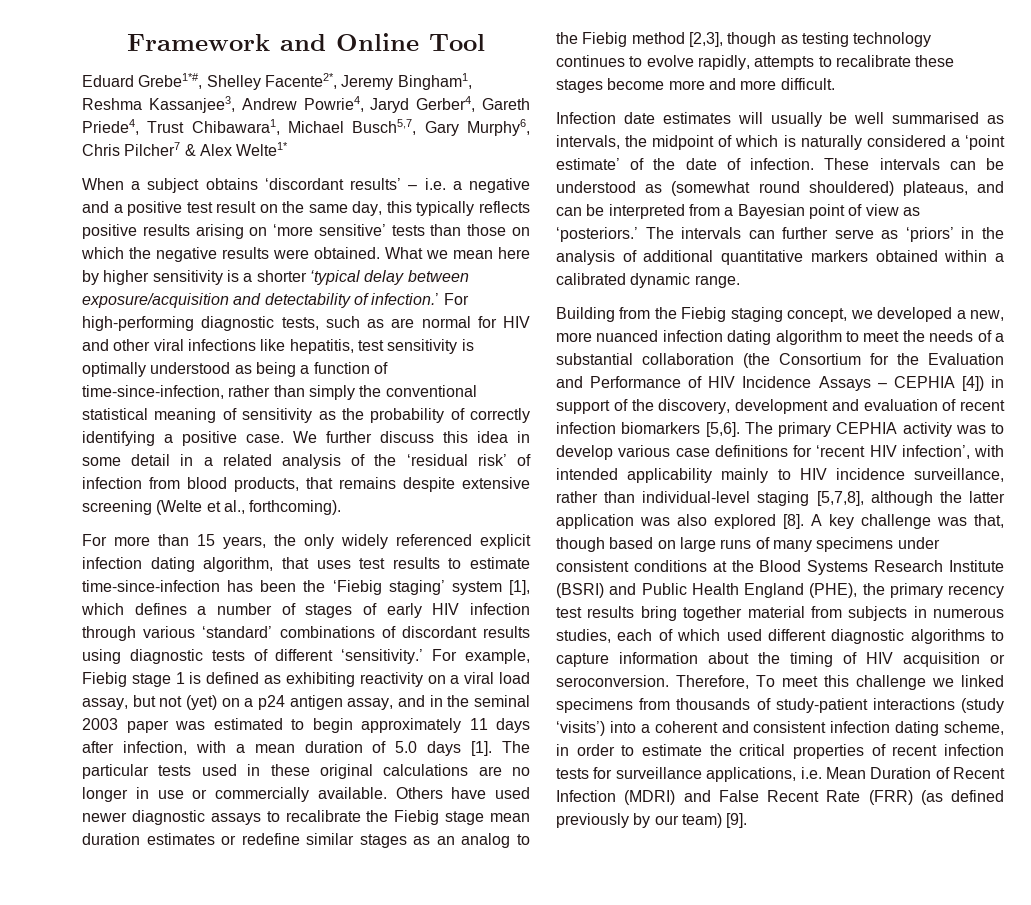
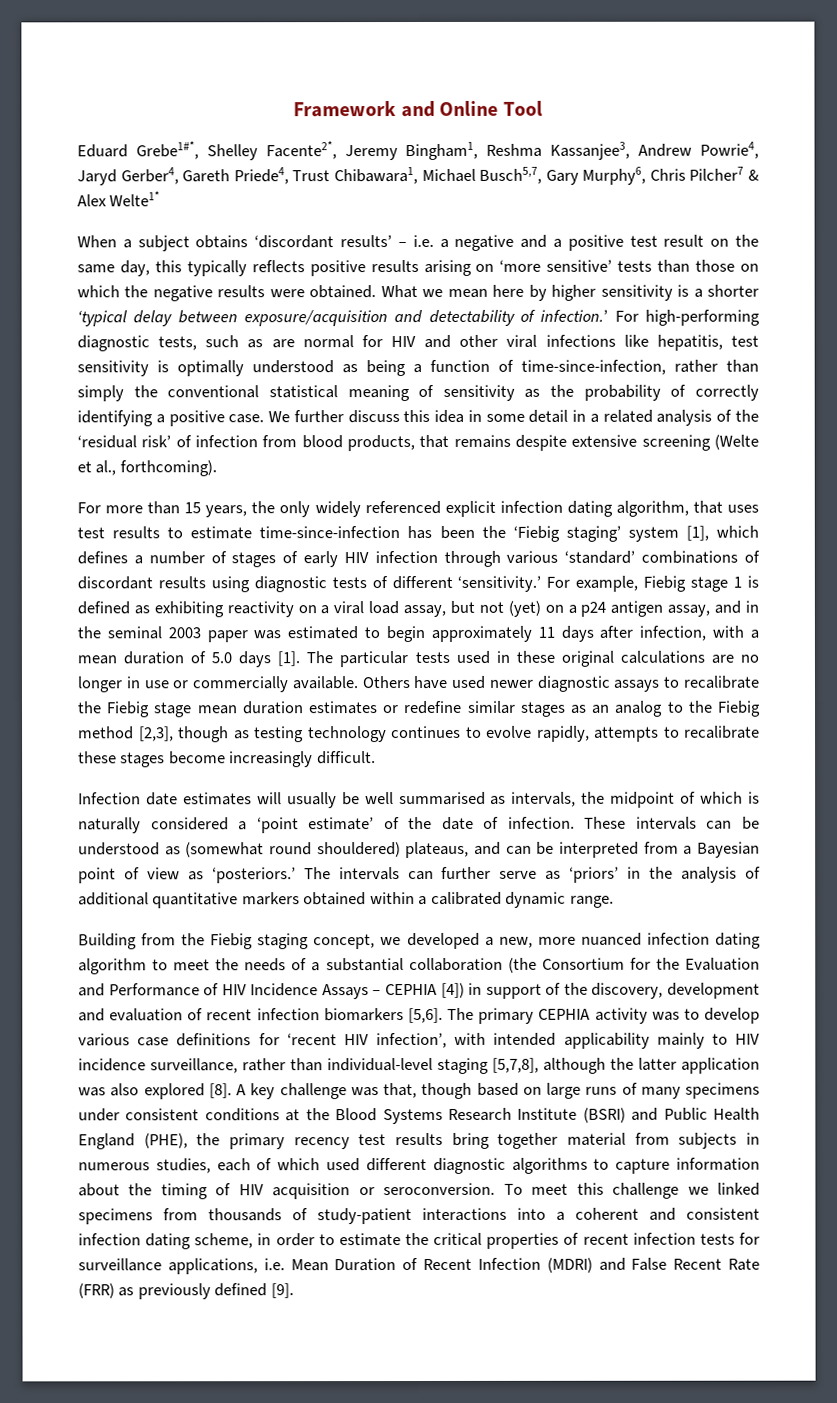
- Eduard Grebe1*#, Shelley Facente2*, Jeremy Bingham1, Reshma Kassanjee3, Andrew Powrie4, Jaryd Gerber4, Gareth Priede4, Trust Chibawara1, Michael Busch5,7, Gary Murphy6, Chris Pilcher7 & Alex Welte1*
+ Eduard Grebe1#*, Shelley Facente2*, Jeremy Bingham1, Reshma Kassanjee3, Andrew Powrie4, Jaryd Gerber4, Gareth Priede4, Trust Chibawara1, Michael Busch5,7, Gary Murphy6, Chris Pilcher7 & Alex Welte1*
- Others have used newer diagnostic assays to recalibrate the Fiebig stage mean duration estimates or redefine similar stages as an analog to the Fiebig method [2,3], though as testing technology continues to evolve rapidly, attempts to recalibrate these stages become more and more difficult.
+ Others have used newer diagnostic assays to recalibrate the Fiebig stage mean duration estimates or redefine similar stages as an analog to the Fiebig method [2,3], though as testing technology continues to evolve rapidly, attempts to recalibrate these stages become increasingly difficult.
- Therefore, To meet this challenge we linked specimens from thousands of study-patient interactions (study ‘visits’) into a coherent and consistent infection dating scheme, in order to estimate the critical properties of recent infection tests for surveillance applications, i.e. Mean Duration of Recent Infection (MDRI) and False Recent Rate (FRR) (as defined previously by our team) [9].
+ To meet this challenge we linked specimens from thousands of study-patient interactions into a coherent and consistent infection dating scheme, in order to estimate the critical properties of recent infection tests for surveillance applications, i.e. Mean Duration of Recent Infection (MDRI) and False Recent Rate (FRR) as previously defined [9].

